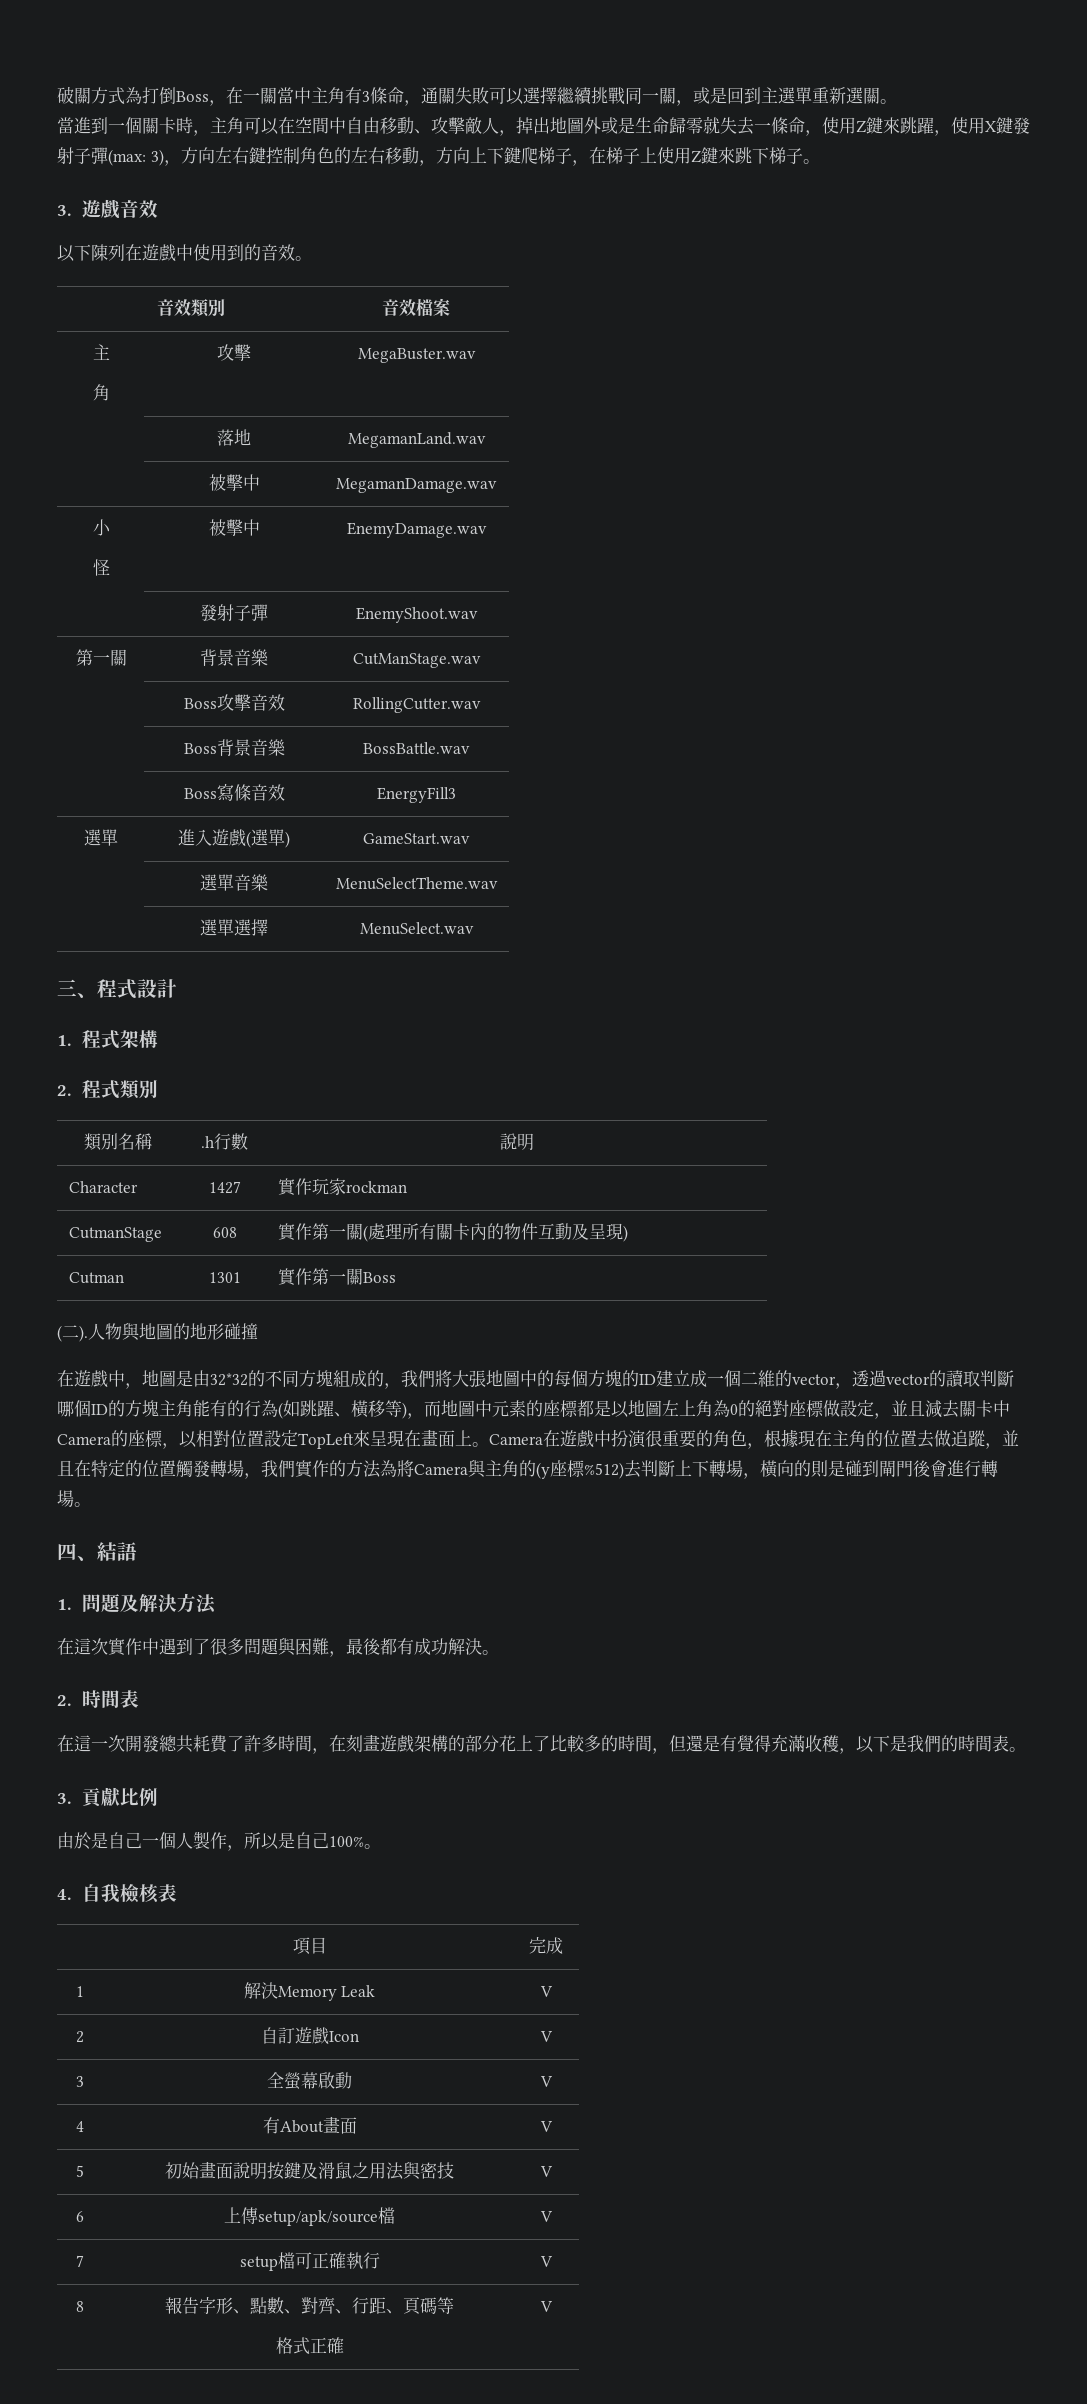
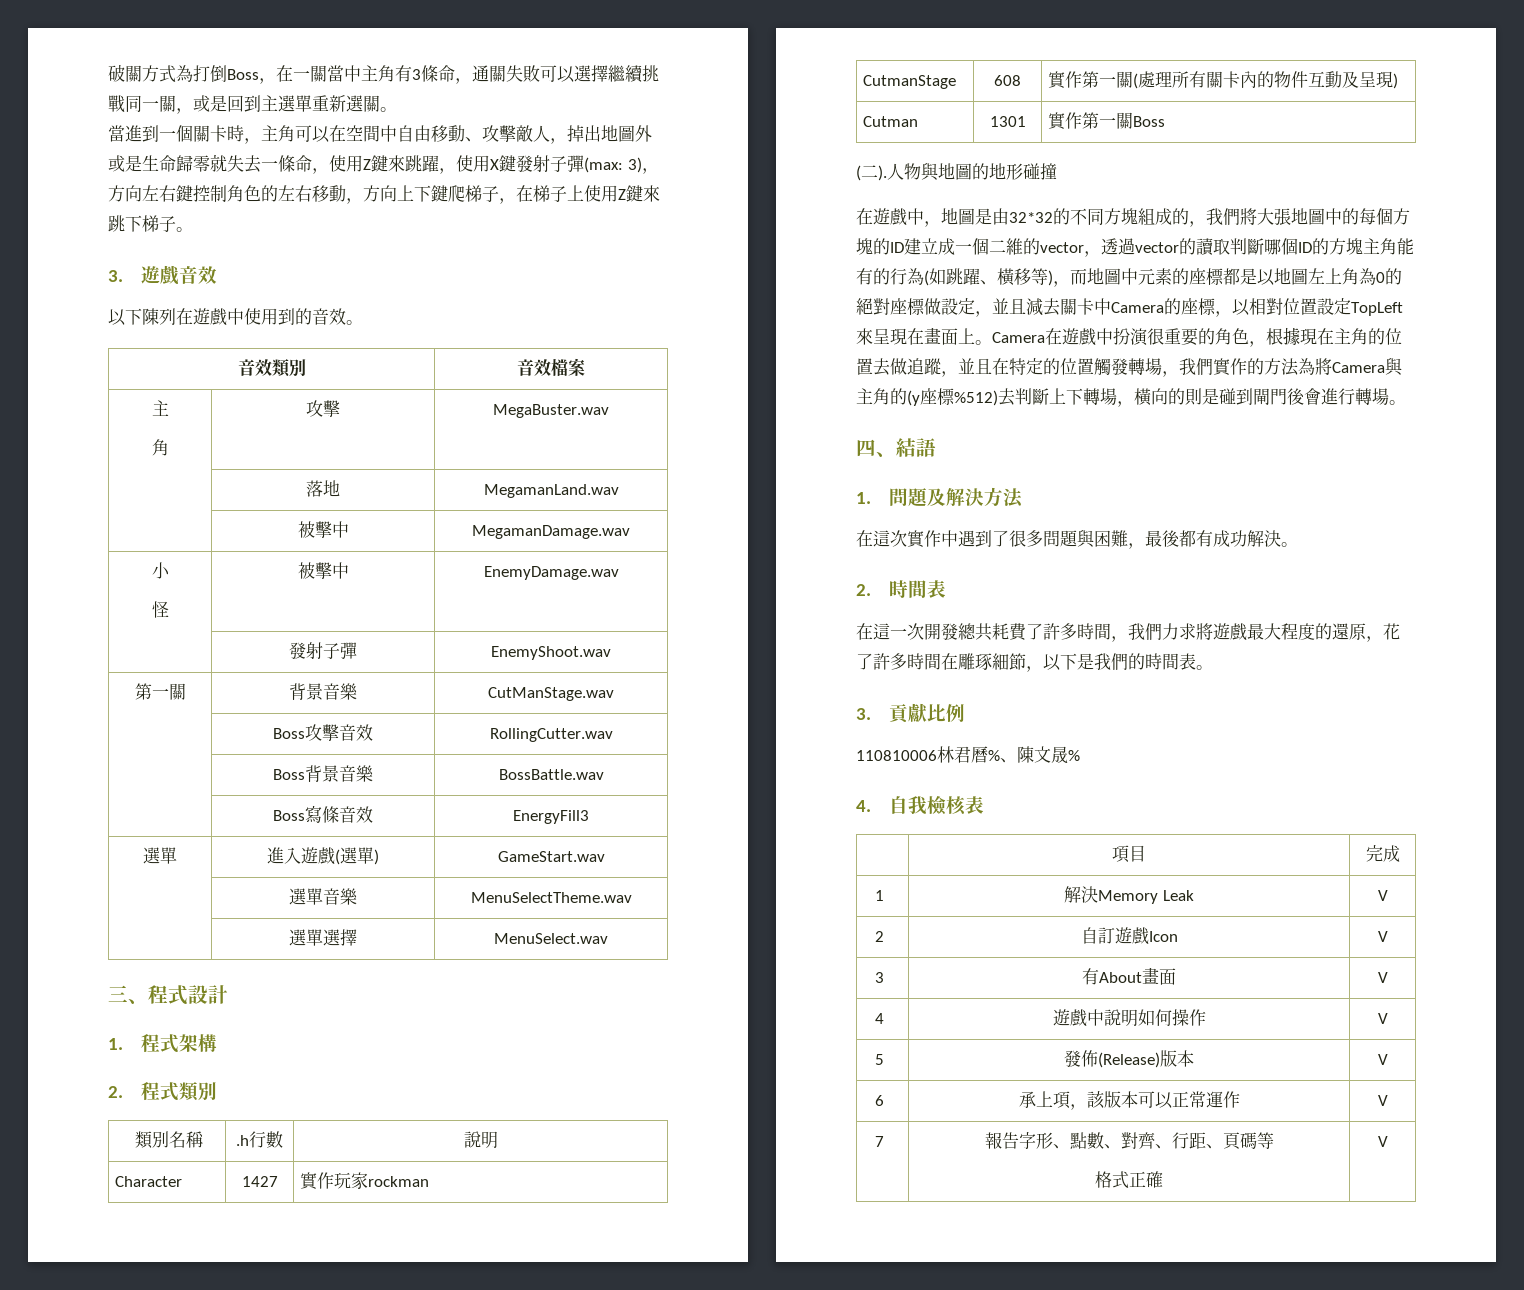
- 在這一次開發總共耗費了許多時間，在刻畫遊戲架構的部分花上了比較多的時間，但還是有覺得充滿收穫，以下是我們的時間表。
+ 在這一次開發總共耗費了許多時間，我們力求將遊戲最大程度的還原，花了許多時間在雕琢細節，以下是我們的時間表。
- 由於是自己一個人製作，所以是自己100%。
+ 110810006林君曆%、陳文晟%
- 3 | 全螢幕啟動 | V
- 4 | 有About畫面 | V
+ 3 | 有About畫面 | V
- 5 | 初始畫面說明按鍵及滑鼠之用法與密技 | V
- 6 | 上傳setup/apk/source檔 | V
- 7 | setup檔可正確執行 | V
- 8 | 報告字形、點數、對齊、行距、頁碼等
+ 4 | 遊戲中說明如何操作 | V
+ 5 | 發佈(Release)版本 | V
+ 6 | 承上項，該版本可以正常運作 | V
+ 7 | 報告字形、點數、對齊、行距、頁碼等

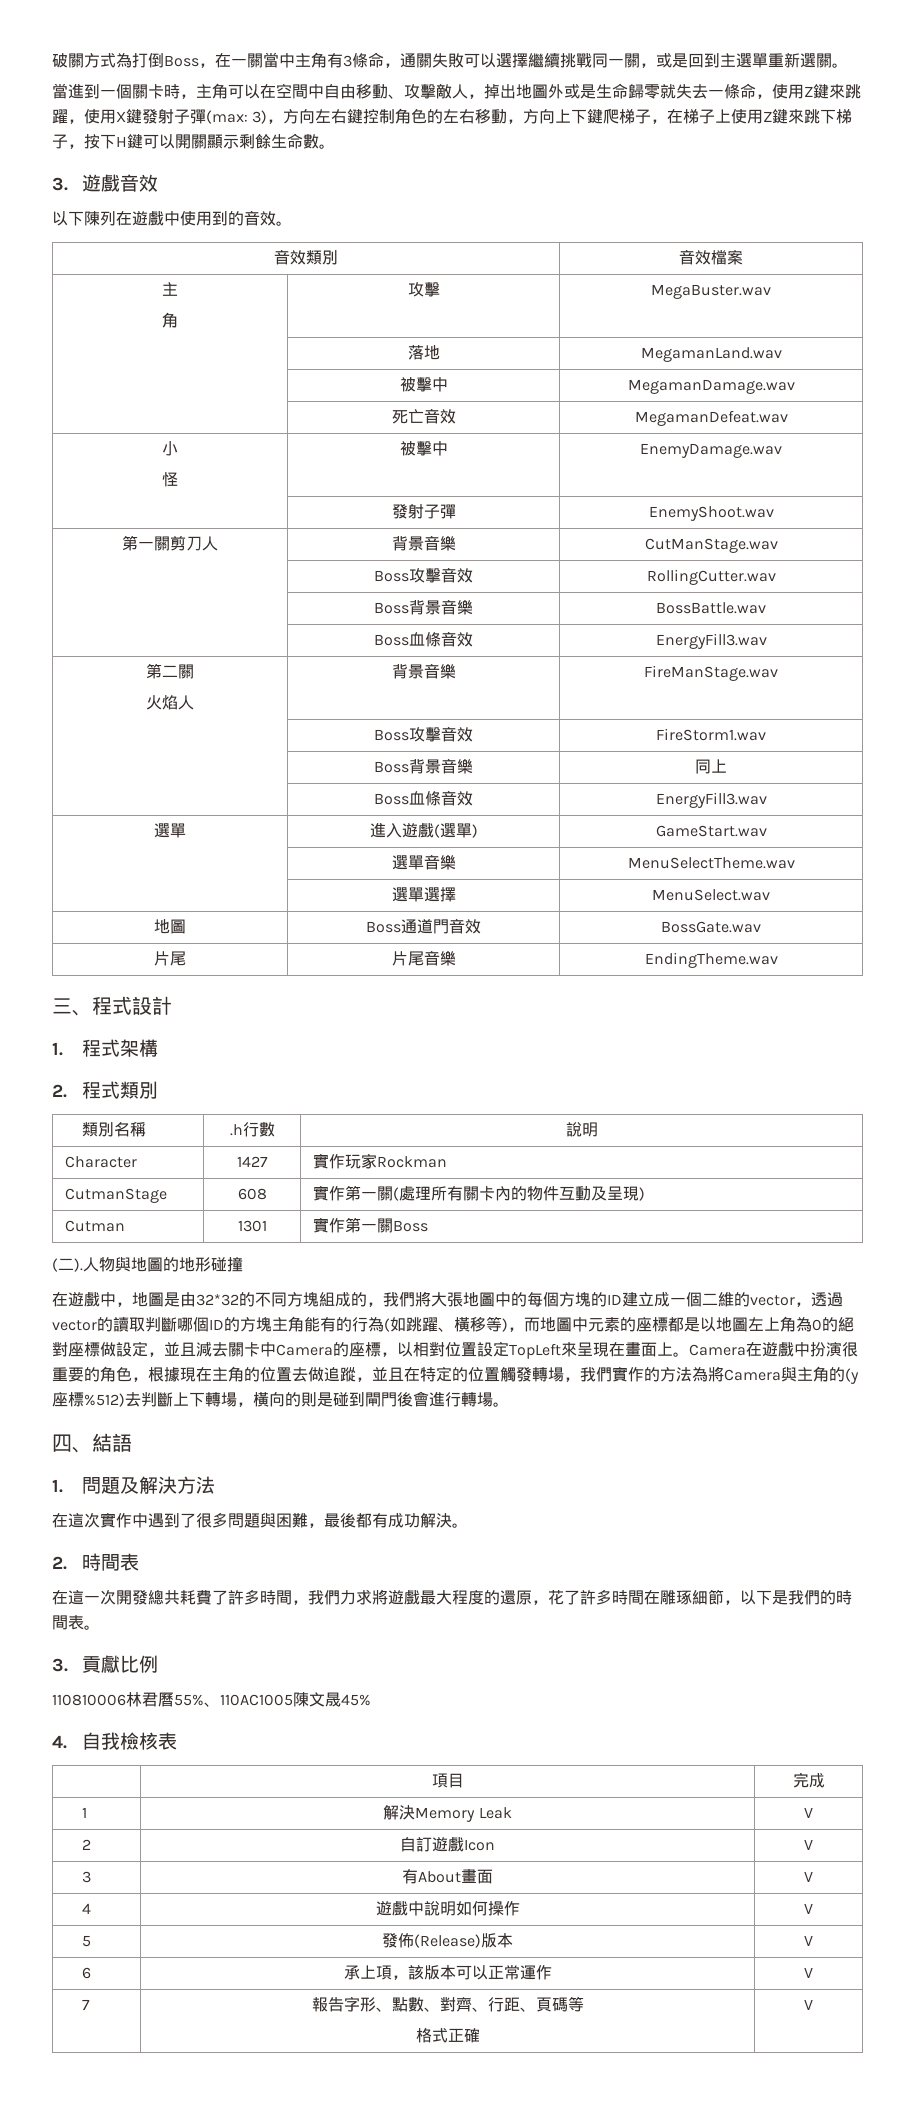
- 當進到一個關卡時，主角可以在空間中自由移動、攻擊敵人，掉出地圖外或是生命歸零就失去一條命，使用Z鍵來跳躍，使用X鍵發射子彈(max: 3)，方向左右鍵控制角色的左右移動，方向上下鍵爬梯子，在梯子上使用Z鍵來跳下梯子。
+ 當進到一個關卡時，主角可以在空間中自由移動、攻擊敵人，掉出地圖外或是生命歸零就失去一條命，使用Z鍵來跳躍，使用X鍵發射子彈(max: 3)，方向左右鍵控制角色的左右移動，方向上下鍵爬梯子，在梯子上使用Z鍵來跳下梯子，按下H鍵可以開關顯示剩餘生命數。
+ | 死亡音效 | MegamanDefeat.wav
- 第一關 | 背景音樂 | CutManStage.wav
+ 第一關剪刀人 | 背景音樂 | CutManStage.wav
  | Boss背景音樂 | BossBattle.wav
- | Boss寫條音效 | EnergyFill3
+ | Boss血條音效 | EnergyFill3.wav
+ 第二關
+ 火焰人 | 背景音樂 | FireManStage.wav
+ | Boss攻擊音效 | FireStorm1.wav
+ | Boss背景音樂 | 同上
+ | Boss血條音效 | EnergyFill3.wav
+ 地圖 | Boss通道門音效 | BossGate.wav
+ 片尾 | 片尾音樂 | EndingTheme.wav
- Character | 1427 | 實作玩家rockman
+ Character | 1427 | 實作玩家Rockman
- 110810006林君曆%、陳文晟%
+ 110810006林君曆55%、110AC1005陳文晟45%

